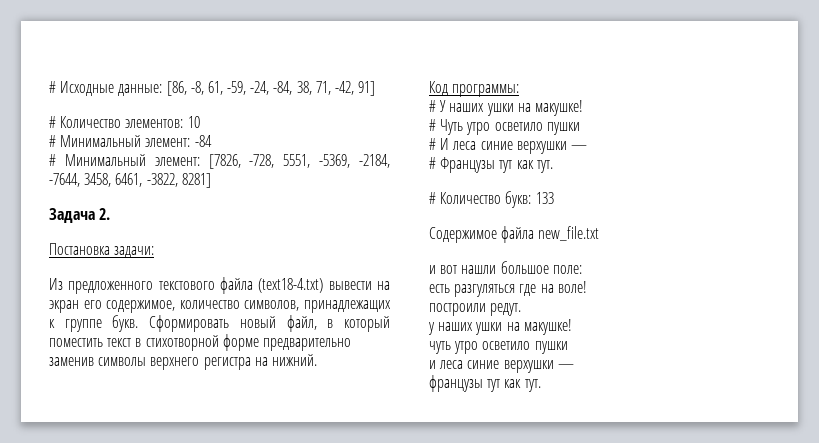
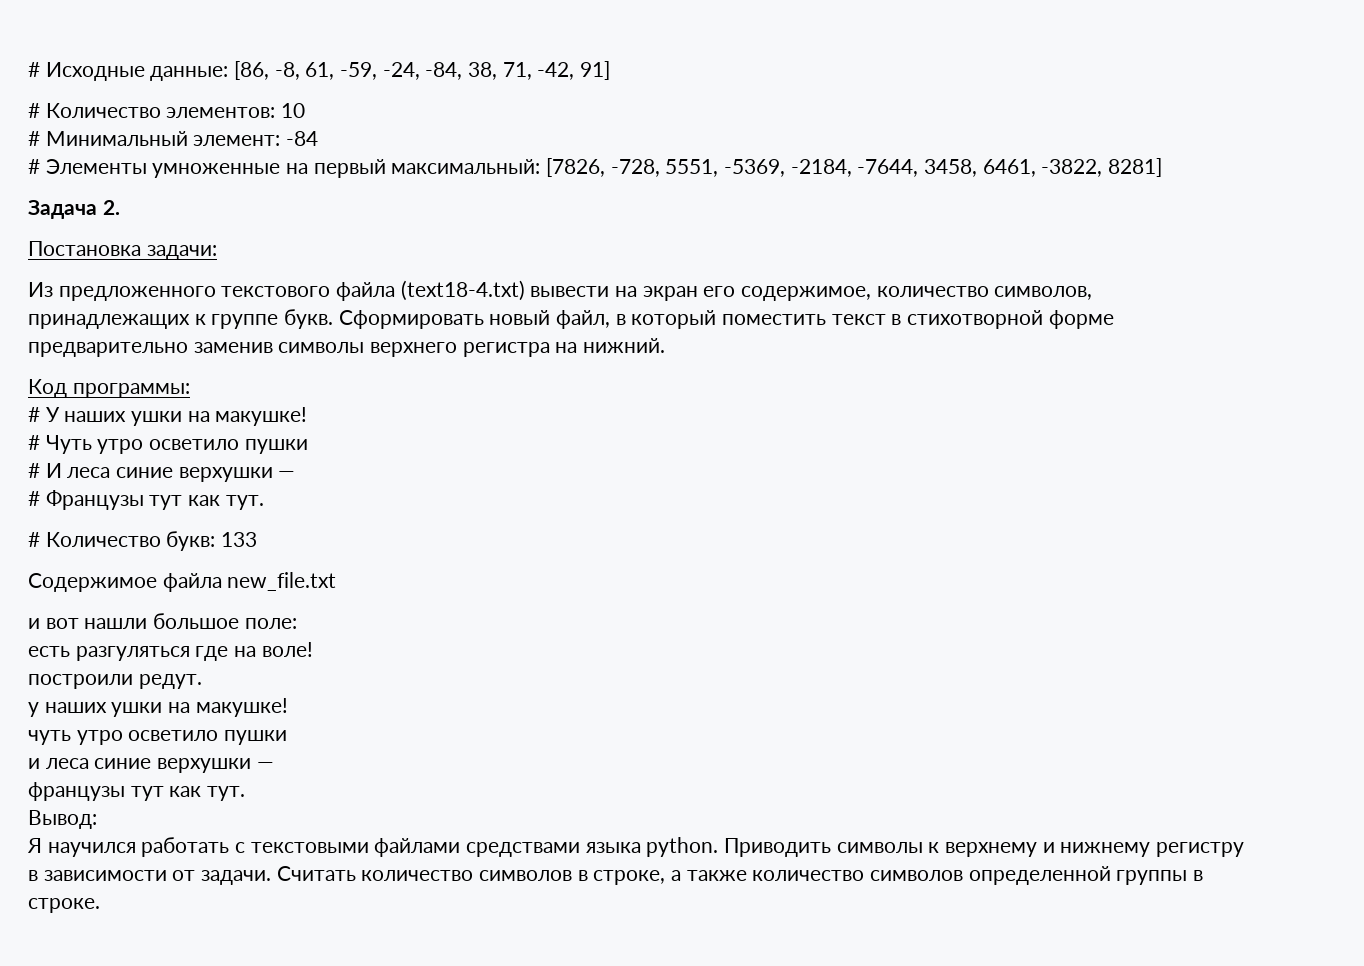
- # Минимальный элемент: [7826, -728, 5551, -5369, -2184, -7644, 3458, 6461, -3822, 8281]
+ # Элементы умноженные на первый максимальный: [7826, -728, 5551, -5369, -2184, -7644, 3458, 6461, -3822, 8281]
+ Вывод:
+ Я научился работать с текстовыми файлами средствами языка python. Приводить символы к верхнему и нижнему регистру в зависимости от задачи. Считать количество символов в строке, а также количество символов определенной группы в строке.

